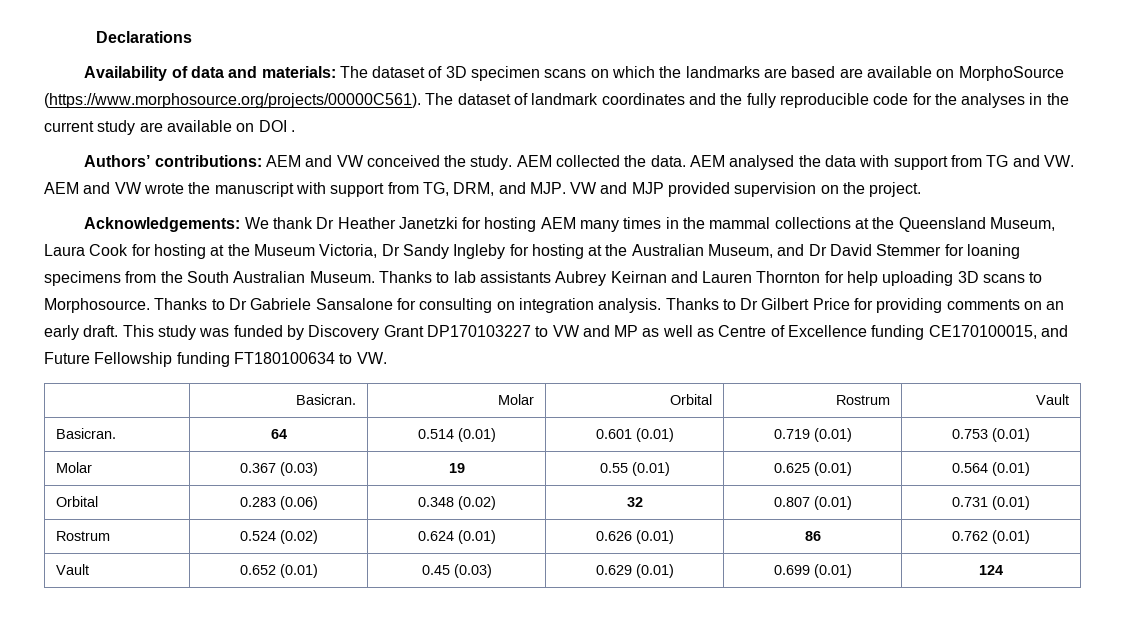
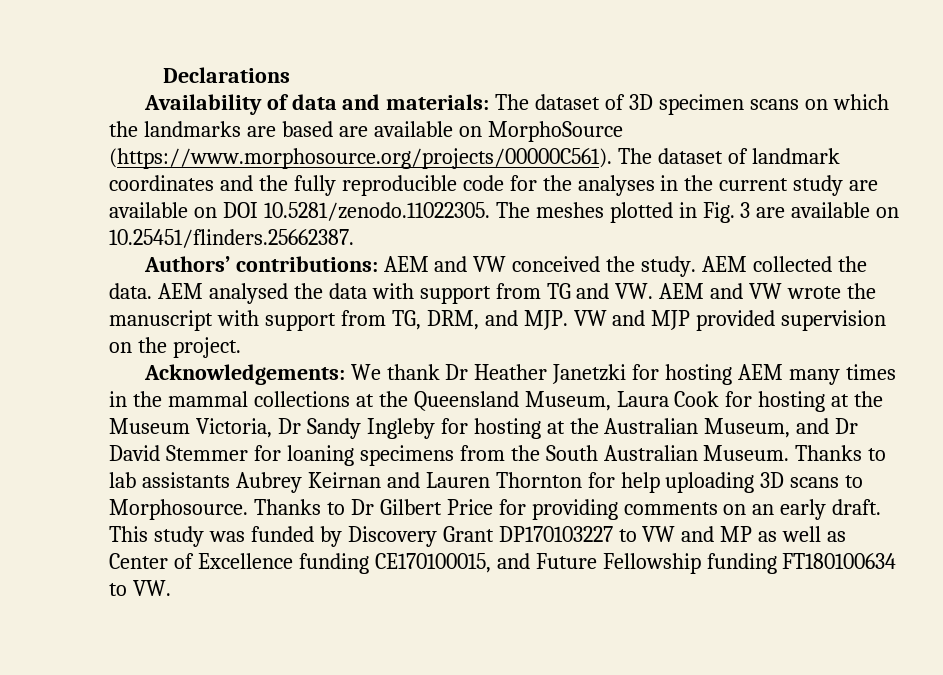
- Availability of data and materials: The dataset of 3D specimen scans on which the landmarks are based are available on MorphoSource (https://www.morphosource.org/projects/00000C561). The dataset of landmark coordinates and the fully reproducible code for the analyses in the current study are available on DOI .
+ Availability of data and materials: The dataset of 3D specimen scans on which the landmarks are based are available on MorphoSource (https://www.morphosource.org/projects/00000C561). The dataset of landmark coordinates and the fully reproducible code for the analyses in the current study are available on DOI 10.5281/zenodo.11022305. The meshes plotted in Fig. 3 are available on 10.25451/flinders.25662387.
- Thanks to Dr Gabriele Sansalone for consulting on integration analysis. Thanks to Dr Gilbert Price for providing comments on an early draft.
+ Thanks to Dr Gilbert Price for providing comments on an early draft.
- This study was funded by Discovery Grant DP170103227 to VW and MP as well as Centre of Excellence funding CE170100015, and Future Fellowship funding FT180100634 to VW.
+ This study was funded by Discovery Grant DP170103227 to VW and MP as well as Center of Excellence funding CE170100015, and Future Fellowship funding FT180100634 to VW.
- | Basicran. | Molar | Orbital | Rostrum | Vault
- Basicran. | 64 | 0.514 (0.01) | 0.601 (0.01) | 0.719 (0.01) | 0.753 (0.01)
- Molar | 0.367 (0.03) | 19 | 0.55 (0.01) | 0.625 (0.01) | 0.564 (0.01)
- Orbital | 0.283 (0.06) | 0.348 (0.02) | 32 | 0.807 (0.01) | 0.731 (0.01)
- Rostrum | 0.524 (0.02) | 0.624 (0.01) | 0.626 (0.01) | 86 | 0.762 (0.01)
- Vault | 0.652 (0.01) | 0.45 (0.03) | 0.629 (0.01) | 0.699 (0.01) | 124

